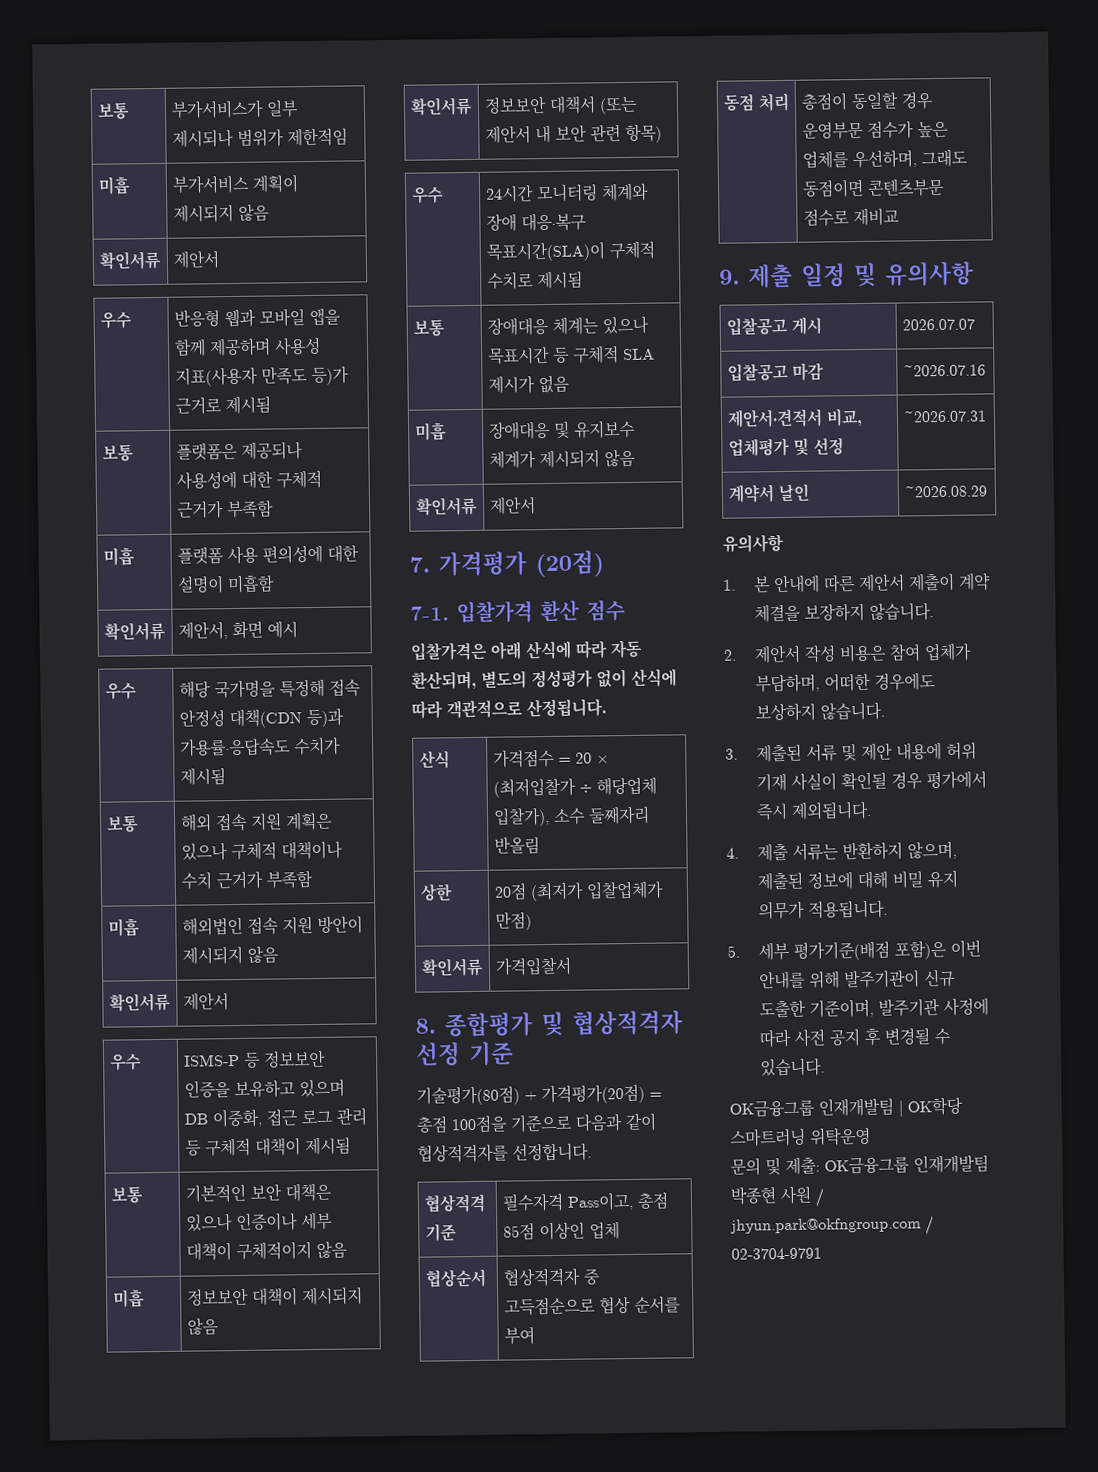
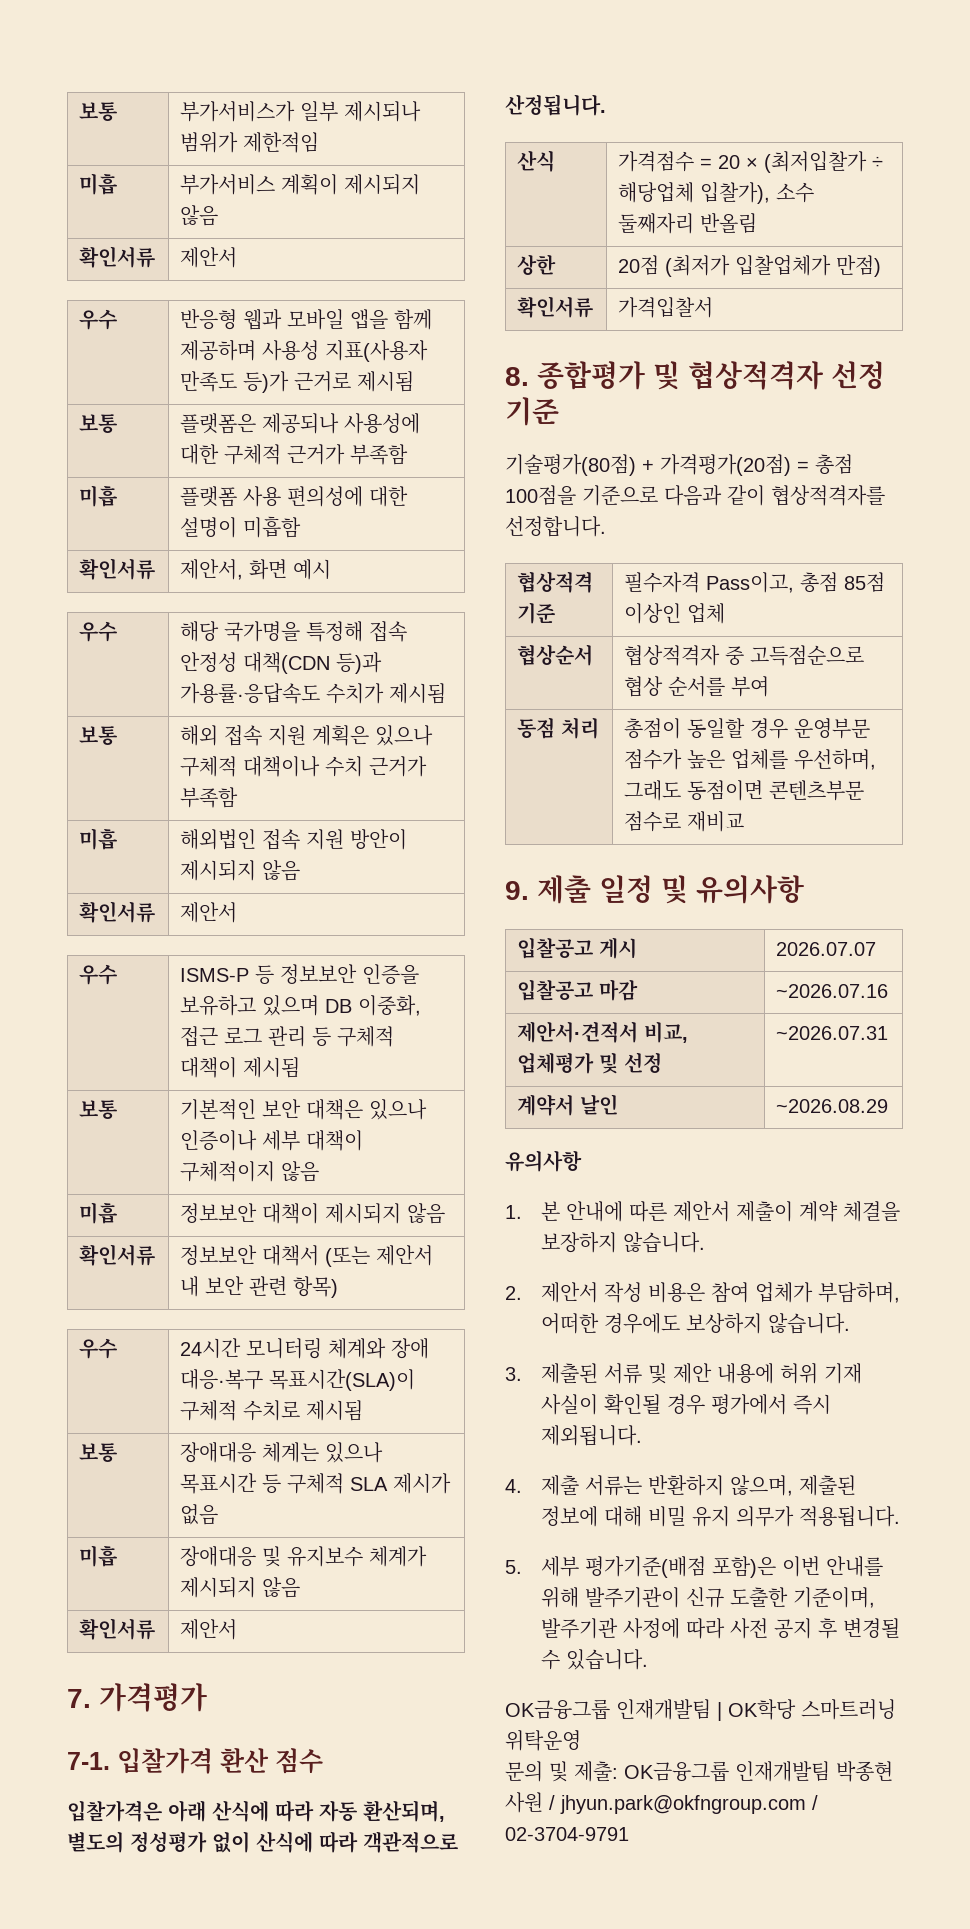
- 7. 가격평가 (20점)
+ 7. 가격평가

